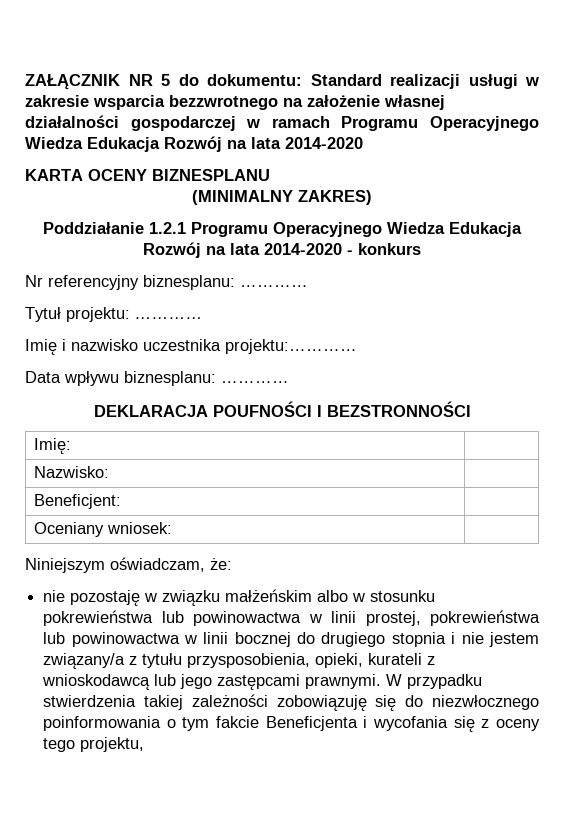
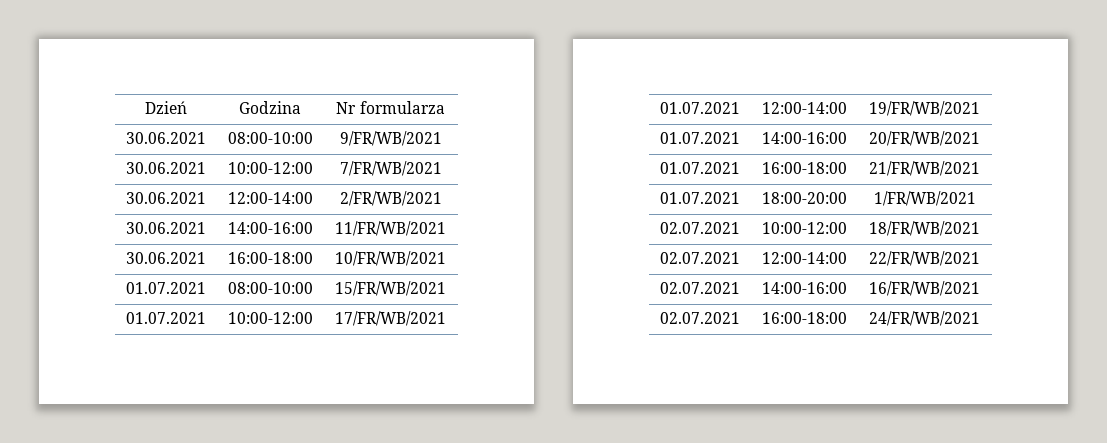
- ZAŁĄCZNIK NR 5 do dokumentu: Standard realizacji usługi w zakresie wsparcia bezzwrotnego na założenie własnej działalności gospodarczej w ramach Programu Operacyjnego Wiedza Edukacja Rozwój na lata 2014-2020
- KARTA OCENY BIZNESPLANU
- (MINIMALNY ZAKRES)
- Poddziałanie 1.2.1 Programu Operacyjnego Wiedza Edukacja Rozwój na lata 2014-2020 - konkurs
- Nr referencyjny biznesplanu: …………
- Tytuł projektu: …………
- Imię i nazwisko uczestnika projektu:…………
- Data wpływu biznesplanu: …………
- DEKLARACJA POUFNOŚCI I BEZSTRONNOŚCI
- Imię: |
- Nazwisko: |
- Beneficjent: |
- Oceniany wniosek: |
- Niniejszym oświadczam, że:
- nie pozostaję w związku małżeńskim albo w stosunku pokrewieństwa lub powinowactwa w linii prostej, pokrewieństwa lub powinowactwa w linii bocznej do drugiego stopnia i nie jestem związany/a z tytułu przysposobienia, opieki, kurateli z wnioskodawcą lub jego zastępcami prawnymi. W przypadku stwierdzenia takiej zależności zobowiązuję się do niezwłocznego poinformowania o tym fakcie Beneficjenta i wycofania się z oceny tego projektu,
+ Dzień | Godzina | Nr formularza
+ 30.06.2021 | 08:00-10:00 | 9/FR/WB/2021
+ 30.06.2021 | 10:00-12:00 | 7/FR/WB/2021
+ 30.06.2021 | 12:00-14:00 | 2/FR/WB/2021
+ 30.06.2021 | 14:00-16:00 | 11/FR/WB/2021
+ 30.06.2021 | 16:00-18:00 | 10/FR/WB/2021
+ 01.07.2021 | 08:00-10:00 | 15/FR/WB/2021
+ 01.07.2021 | 10:00-12:00 | 17/FR/WB/2021
+ 01.07.2021 | 12:00-14:00 | 19/FR/WB/2021
+ 01.07.2021 | 14:00-16:00 | 20/FR/WB/2021
+ 01.07.2021 | 16:00-18:00 | 21/FR/WB/2021
+ 01.07.2021 | 18:00-20:00 | 1/FR/WB/2021
+ 02.07.2021 | 10:00-12:00 | 18/FR/WB/2021
+ 02.07.2021 | 12:00-14:00 | 22/FR/WB/2021
+ 02.07.2021 | 14:00-16:00 | 16/FR/WB/2021
+ 02.07.2021 | 16:00-18:00 | 24/FR/WB/2021

